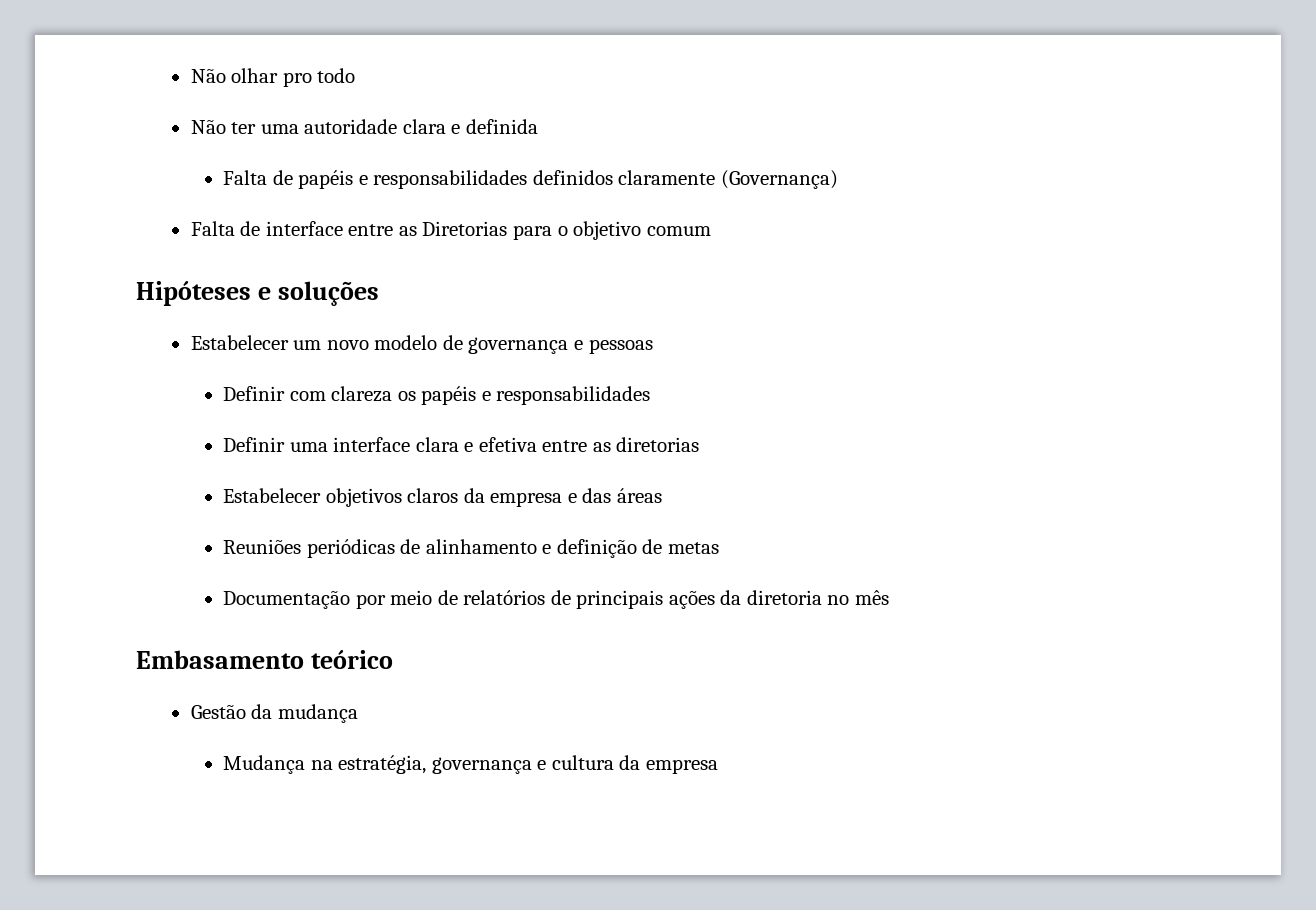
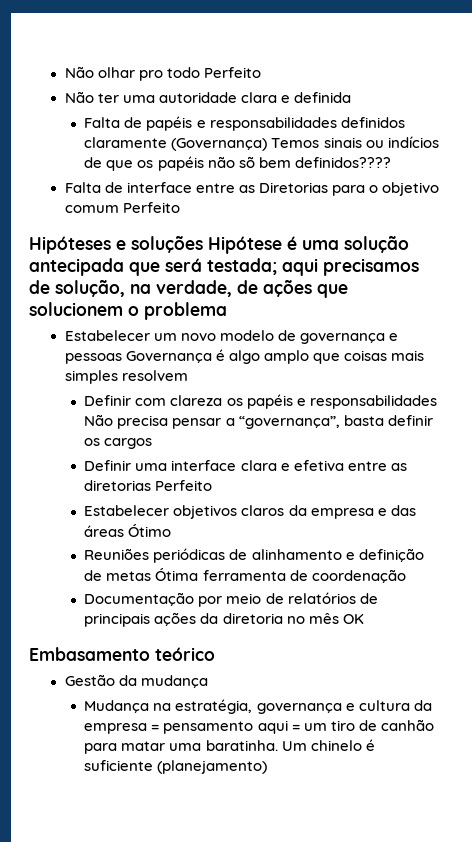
- Não olhar pro todo
+ Não olhar pro todo Perfeito
- Falta de papéis e responsabilidades definidos claramente (Governança)
+ Falta de papéis e responsabilidades definidos claramente (Governança) Temos sinais ou indícios de que os papéis não sõ bem definidos????
- Falta de interface entre as Diretorias para o objetivo comum
+ Falta de interface entre as Diretorias para o objetivo comum Perfeito
- Hipóteses e soluções
+ Hipóteses e soluções Hipótese é uma solução antecipada que será testada; aqui precisamos de solução, na verdade, de ações que solucionem o problema
- Estabelecer um novo modelo de governança e pessoas
+ Estabelecer um novo modelo de governança e pessoas Governança é algo amplo que coisas mais simples resolvem
- Definir com clareza os papéis e responsabilidades
+ Definir com clareza os papéis e responsabilidades Não precisa pensar a “governança”, basta definir os cargos
- Definir uma interface clara e efetiva entre as diretorias
+ Definir uma interface clara e efetiva entre as diretorias Perfeito
- Estabelecer objetivos claros da empresa e das áreas
+ Estabelecer objetivos claros da empresa e das áreas Ótimo
- Reuniões periódicas de alinhamento e definição de metas
+ Reuniões periódicas de alinhamento e definição de metas Ótima ferramenta de coordenação
- Documentação por meio de relatórios de principais ações da diretoria no mês
+ Documentação por meio de relatórios de principais ações da diretoria no mês OK
- Mudança na estratégia, governança e cultura da empresa
+ Mudança na estratégia, governança e cultura da empresa = pensamento aqui = um tiro de canhão para matar uma baratinha. Um chinelo é suficiente (planejamento)

